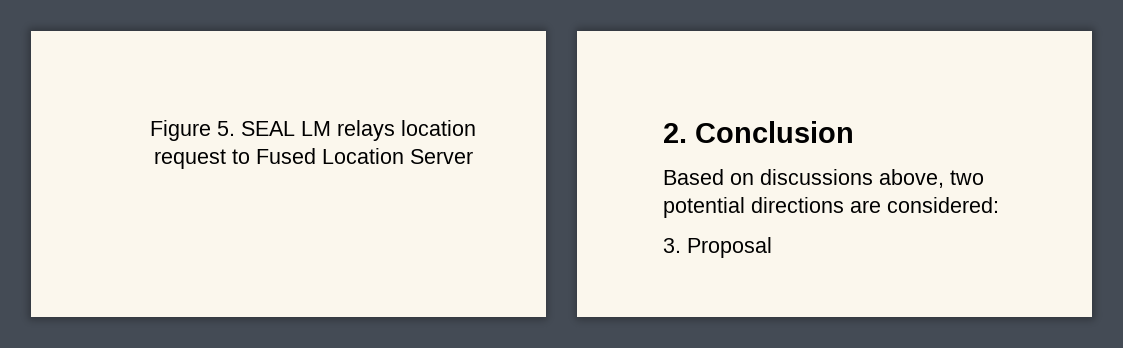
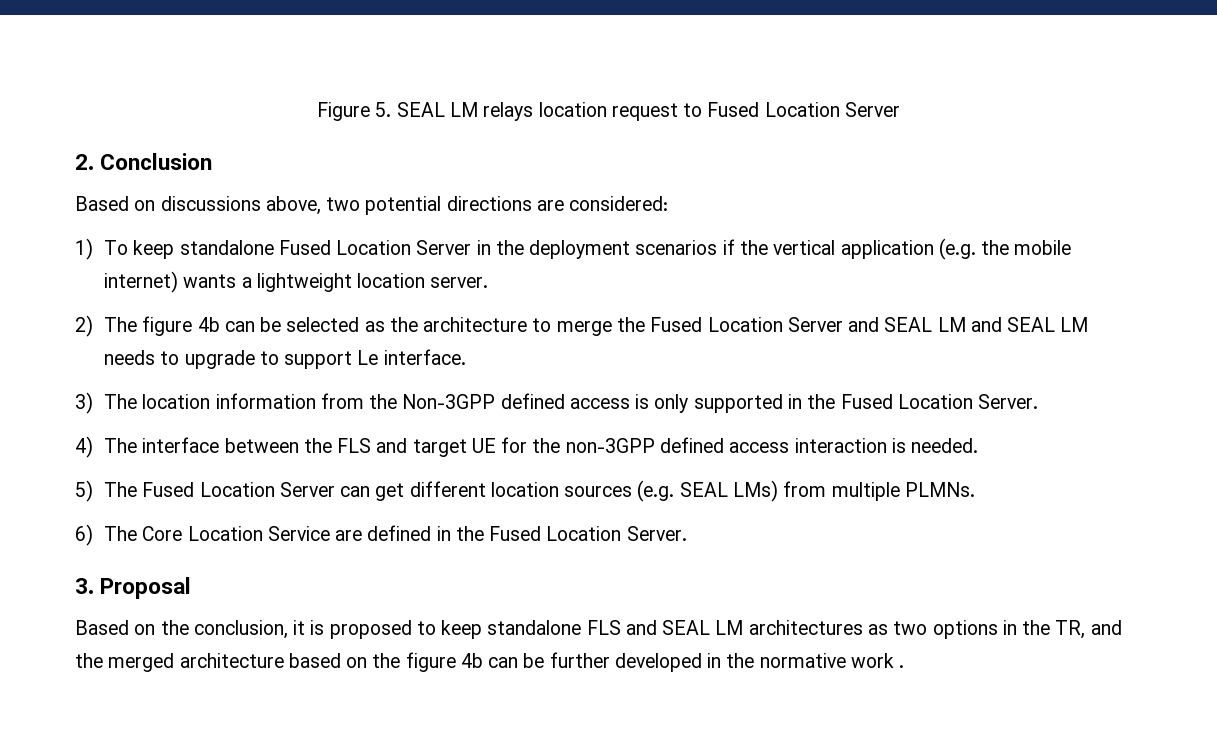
+ 1) To keep standalone Fused Location Server in the deployment scenarios if the vertical application (e.g. the mobile internet) wants a lightweight location server.
+ 2) The figure 4b can be selected as the architecture to merge the Fused Location Server and SEAL LM and SEAL LM needs to upgrade to support Le interface.
+ 3) The location information from the Non-3GPP defined access is only supported in the Fused Location Server.
+ 4) The interface between the FLS and target UE for the non-3GPP defined access interaction is needed.
+ 5) The Fused Location Server can get different location sources (e.g. SEAL LMs) from multiple PLMNs.
+ 6) The Core Location Service are defined in the Fused Location Server.
  3. Proposal
+ Based on the conclusion, it is proposed to keep standalone FLS and SEAL LM architectures as two options in the TR, and the merged architecture based on the figure 4b can be further developed in the normative work .

